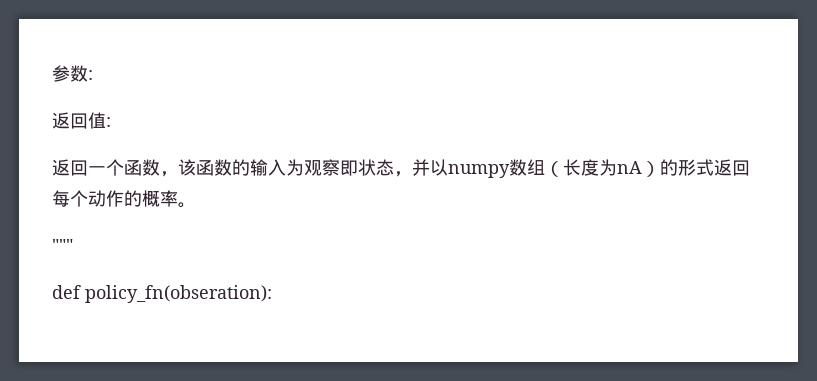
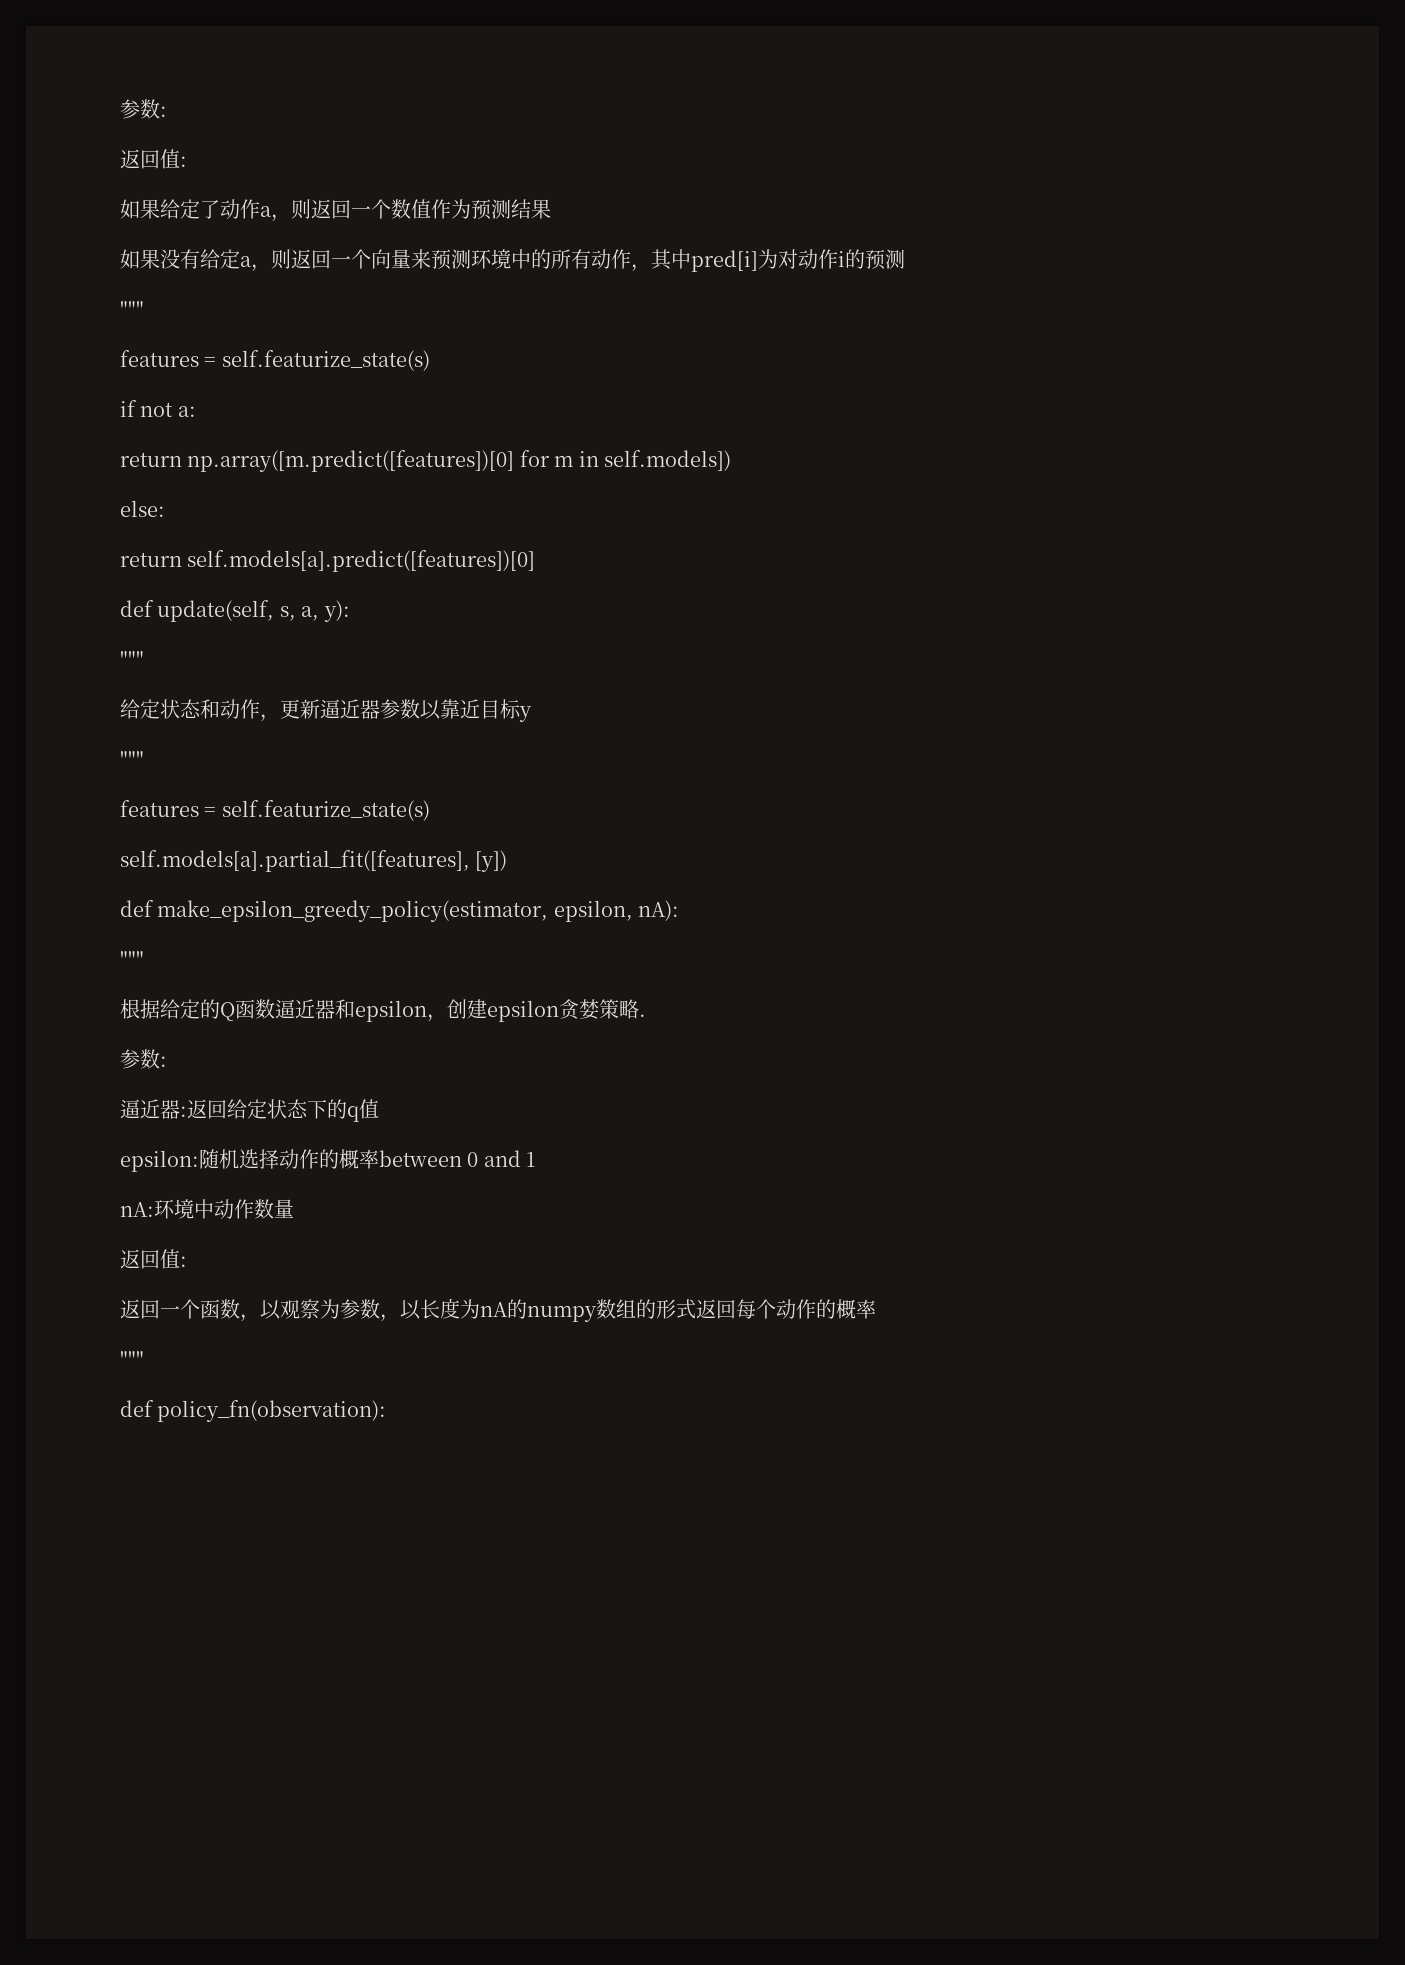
- 返回一个函数，该函数的输入为观察即状态，并以numpy数组（长度为nA）的形式返回每个动作的概率。
+ 如果给定了动作a，则返回一个数值作为预测结果
+ 如果没有给定a，则返回一个向量来预测环境中的所有动作，其中pred[i]为对动作i的预测
+ """
+ features = self.featurize_state(s)
+ if not a:
+ return np.array([m.predict([features])[0] for m in self.models])
+ else:
+ return self.models[a].predict([features])[0]
+ def update(self, s, a, y):
+ """
+ 给定状态和动作，更新逼近器参数以靠近目标y
+ """
+ features = self.featurize_state(s)
+ self.models[a].partial_fit([features], [y])
+ def make_epsilon_greedy_policy(estimator, epsilon, nA):
+ """
+ 根据给定的Q函数逼近器和epsilon，创建epsilon贪婪策略.
+ 参数:
+ 逼近器:返回给定状态下的q值
+ epsilon:随机选择动作的概率between 0 and 1
+ nA:环境中动作数量
+ 返回值:
+ 返回一个函数，以观察为参数，以长度为nA的numpy数组的形式返回每个动作的概率
- def policy_fn(obseration):
+ def policy_fn(observation):

